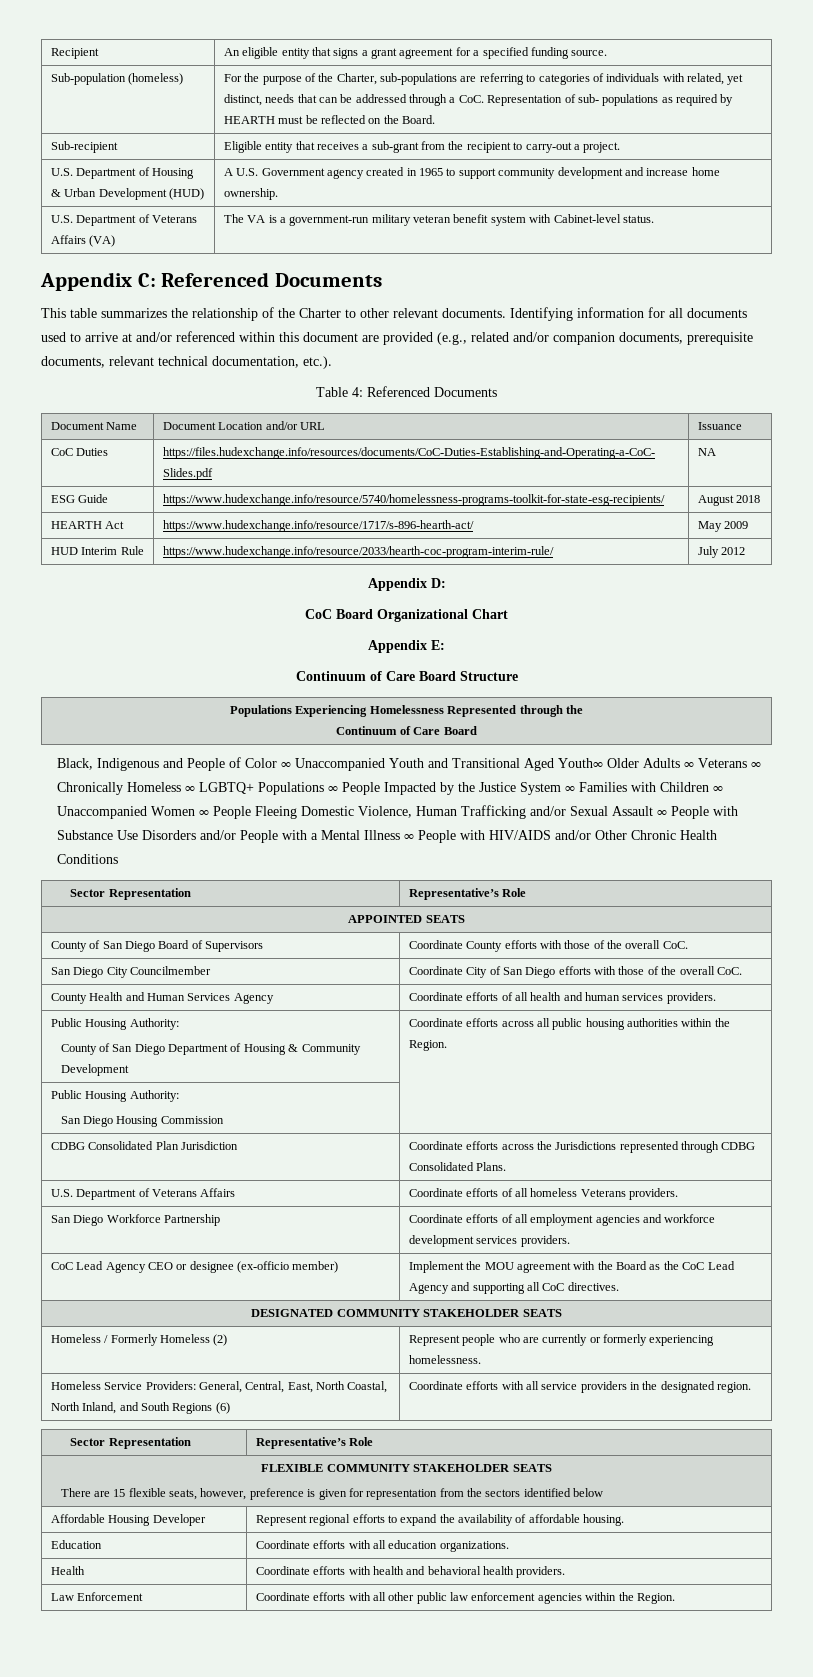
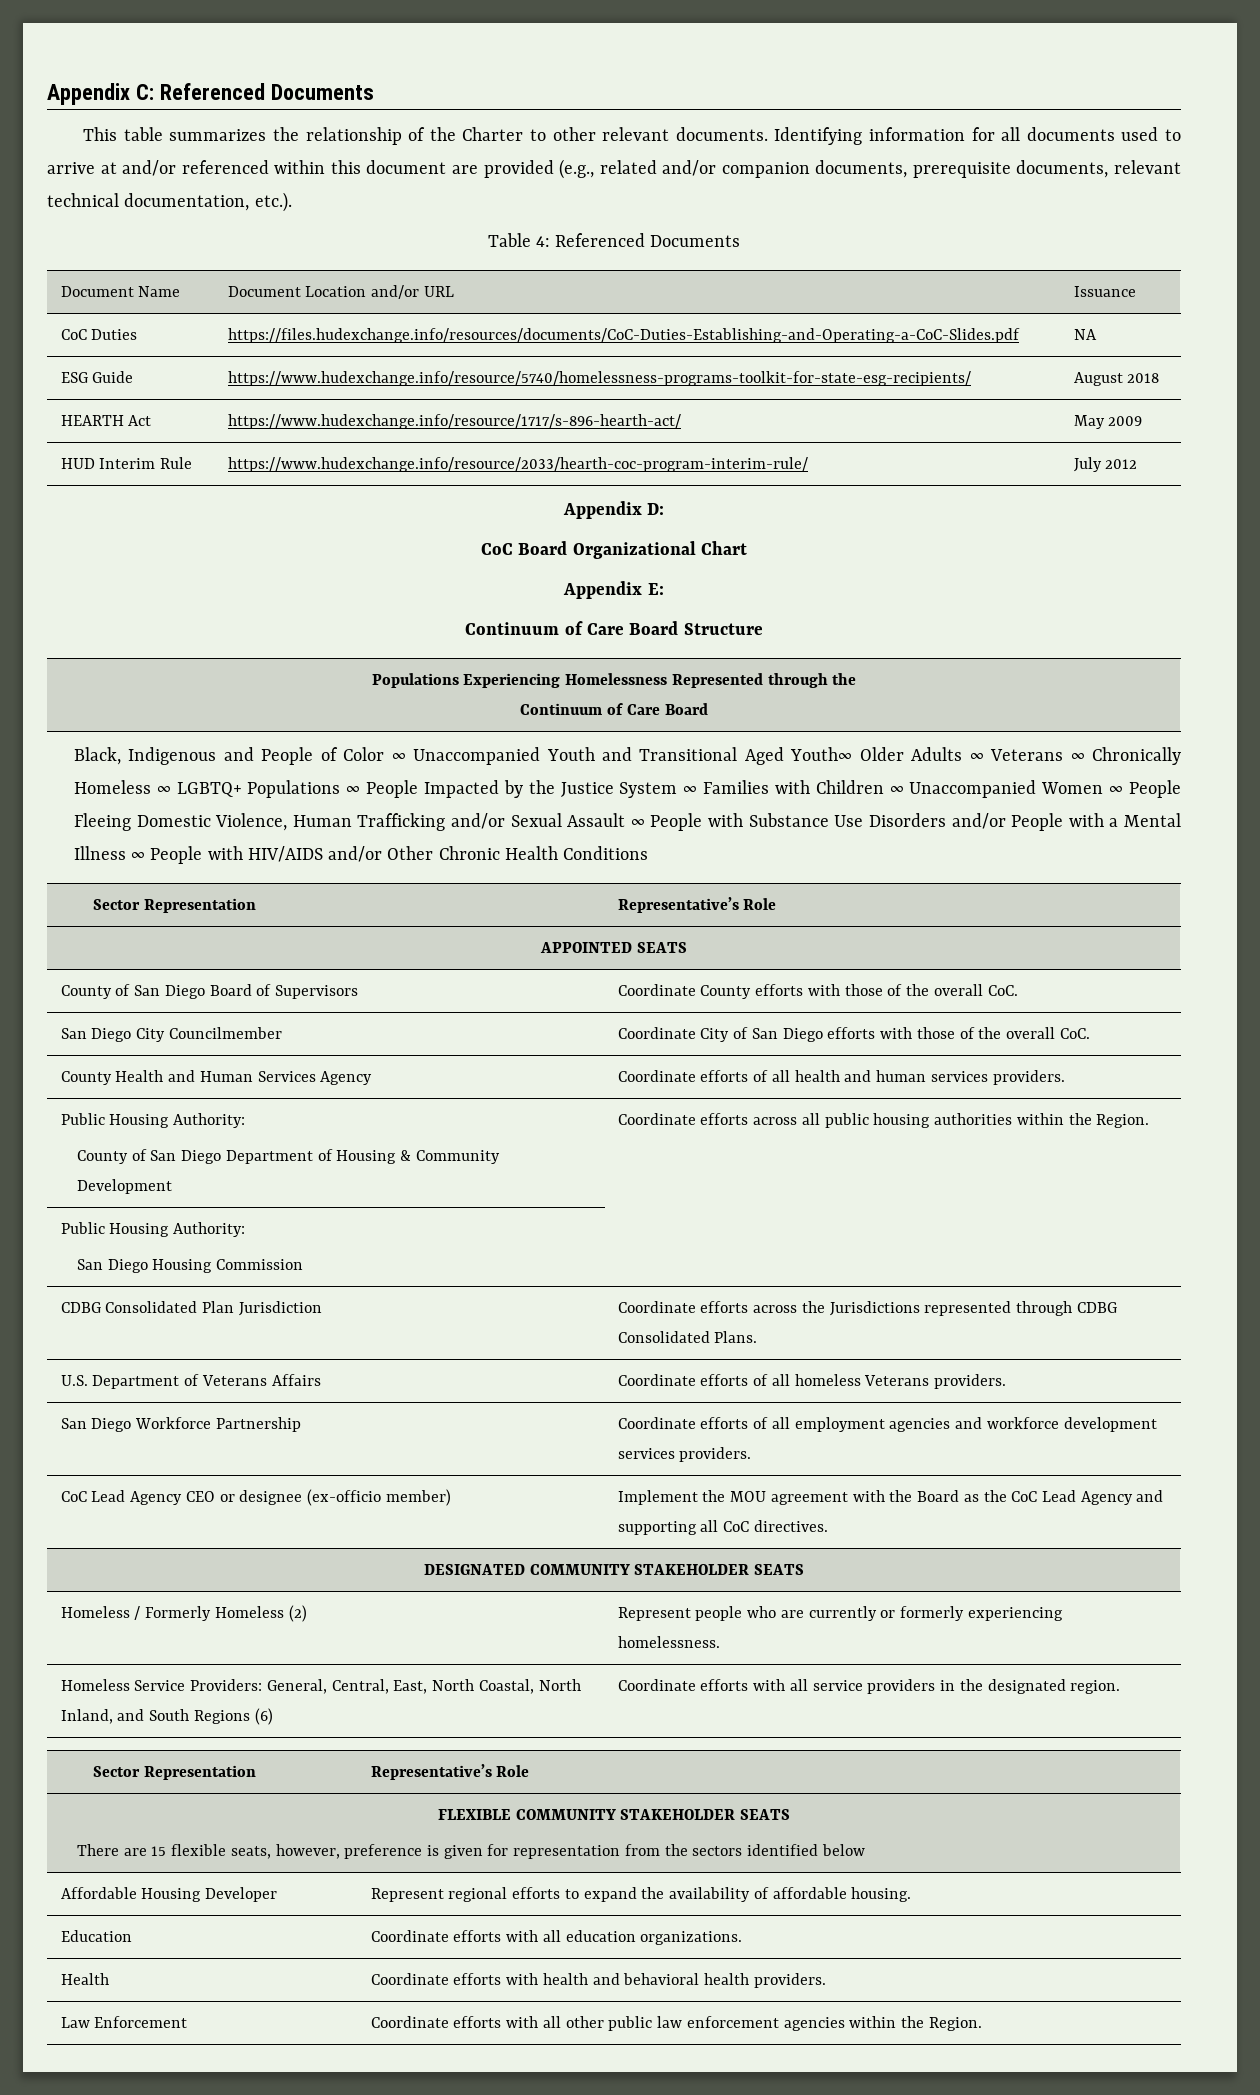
- Recipient | An eligible entity that signs a grant agreement for a specified funding source.
- Sub-population (homeless) | For the purpose of the Charter, sub-populations are referring to categories of individuals with related, yet distinct, needs that can be addressed through a CoC. Representation of sub- populations as required by HEARTH must be reflected on the Board.
- Sub-recipient | Eligible entity that receives a sub-grant from the recipient to carry-out a project.
- U.S. Department of Housing & Urban Development (HUD) | A U.S. Government agency created in 1965 to support community development and increase home ownership.
- U.S. Department of Veterans Affairs (VA) | The VA is a government-run military veteran benefit system with Cabinet-level status.

